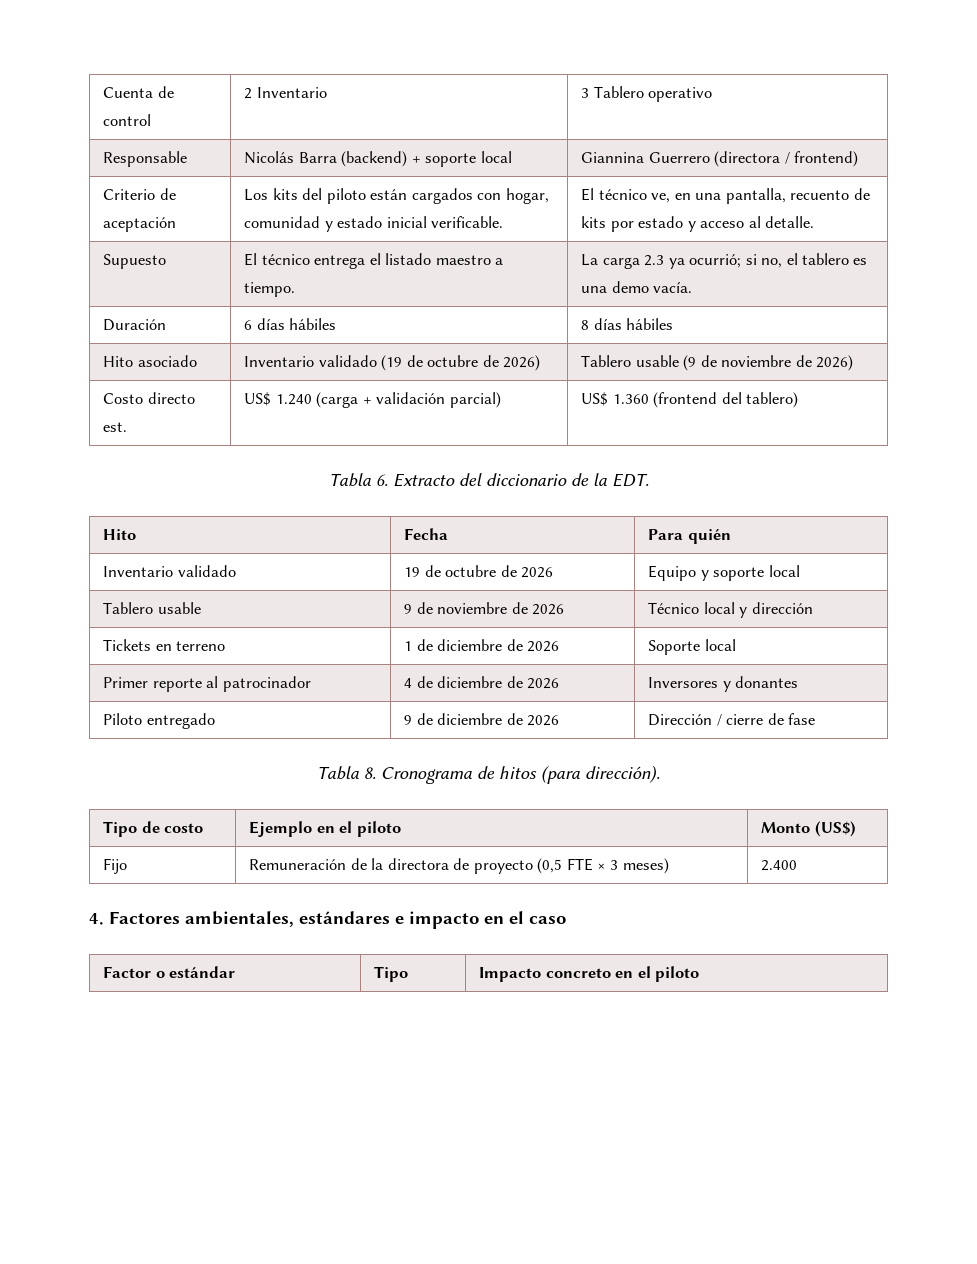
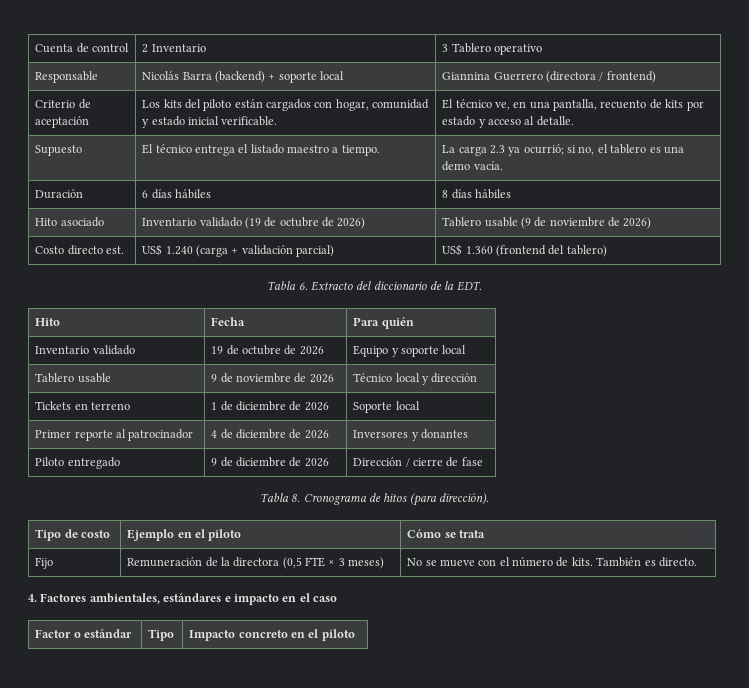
- Tipo de costo | Ejemplo en el piloto | Monto (US$)
+ Tipo de costo | Ejemplo en el piloto | Cómo se trata
- Fijo | Remuneración de la directora de proyecto (0,5 FTE × 3 meses) | 2.400
+ Fijo | Remuneración de la directora (0,5 FTE × 3 meses) | No se mueve con el número de kits. También es directo.

